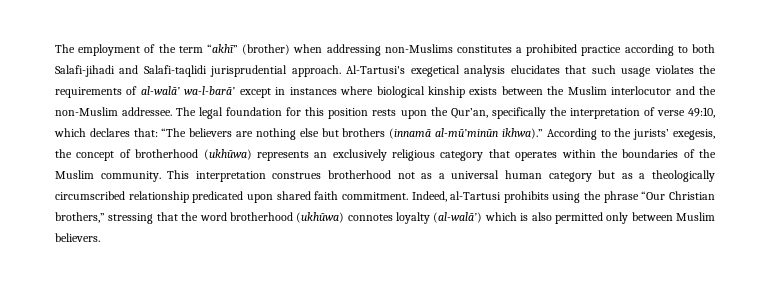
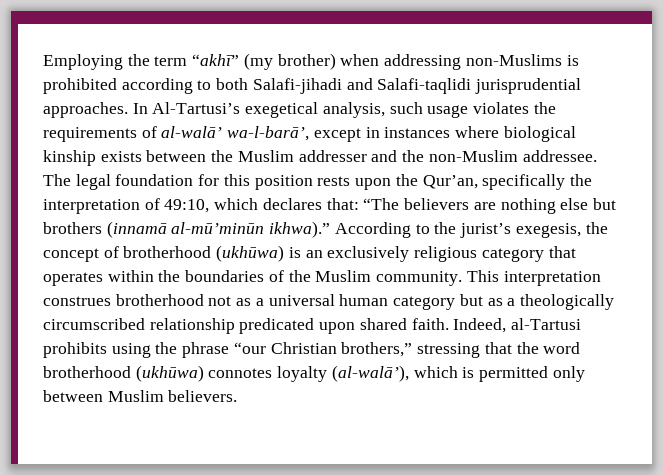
- The employment of the term “akhī” (brother) when addressing non-Muslims constitutes a prohibited practice according to both Salafi-jihadi and Salafi-taqlidi jurisprudential approach. Al-Tartusi's exegetical analysis elucidates that such usage violates the requirements of al-walā’ wa-l-barā’ except in instances where biological kinship exists between the Muslim interlocutor and the non-Muslim addressee.
+ Employing the term “akhī” (my brother) when addressing non-Muslims is prohibited according to both Salafi-jihadi and Salafi-taqlidi jurisprudential approaches. In Al-Tartusi’s exegetical analysis, such usage violates the requirements of al-walā’ wa-l-barā’, except in instances where biological kinship exists between the Muslim addresser and the non-Muslim addressee.
- The legal foundation for this position rests upon the Qur’an, specifically the interpretation of verse 49:10, which declares that: “The believers are nothing else but brothers (innamā al-mū’minūn ikhwa).”
+ The legal foundation for this position rests upon the Qur’an, specifically the interpretation of 49:10, which declares that: “The believers are nothing else but brothers (innamā al-mū’minūn ikhwa).”
- According to the jurists’ exegesis, the concept of brotherhood (ukhūwa) represents an exclusively religious category that operates within the boundaries of the Muslim community.
+ According to the jurist’s exegesis, the concept of brotherhood (ukhūwa) is an exclusively religious category that operates within the boundaries of the Muslim community.
- This interpretation construes brotherhood not as a universal human category but as a theologically circumscribed relationship predicated upon shared faith commitment.
+ This interpretation construes brotherhood not as a universal human category but as a theologically circumscribed relationship predicated upon shared faith.
- Indeed, al-Tartusi prohibits using the phrase “Our Christian brothers,” stressing that the word brotherhood (ukhūwa) connotes loyalty (al-walā’) which is also permitted only between Muslim believers.
+ Indeed, al-Tartusi prohibits using the phrase “our Christian brothers,” stressing that the word brotherhood (ukhūwa) connotes loyalty (al-walā’), which is permitted only between Muslim believers.

